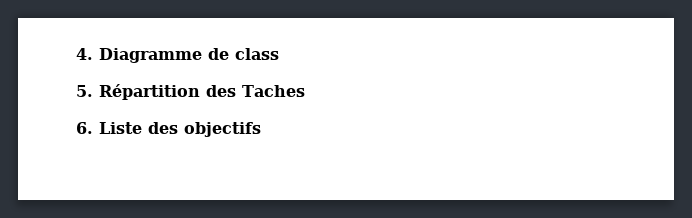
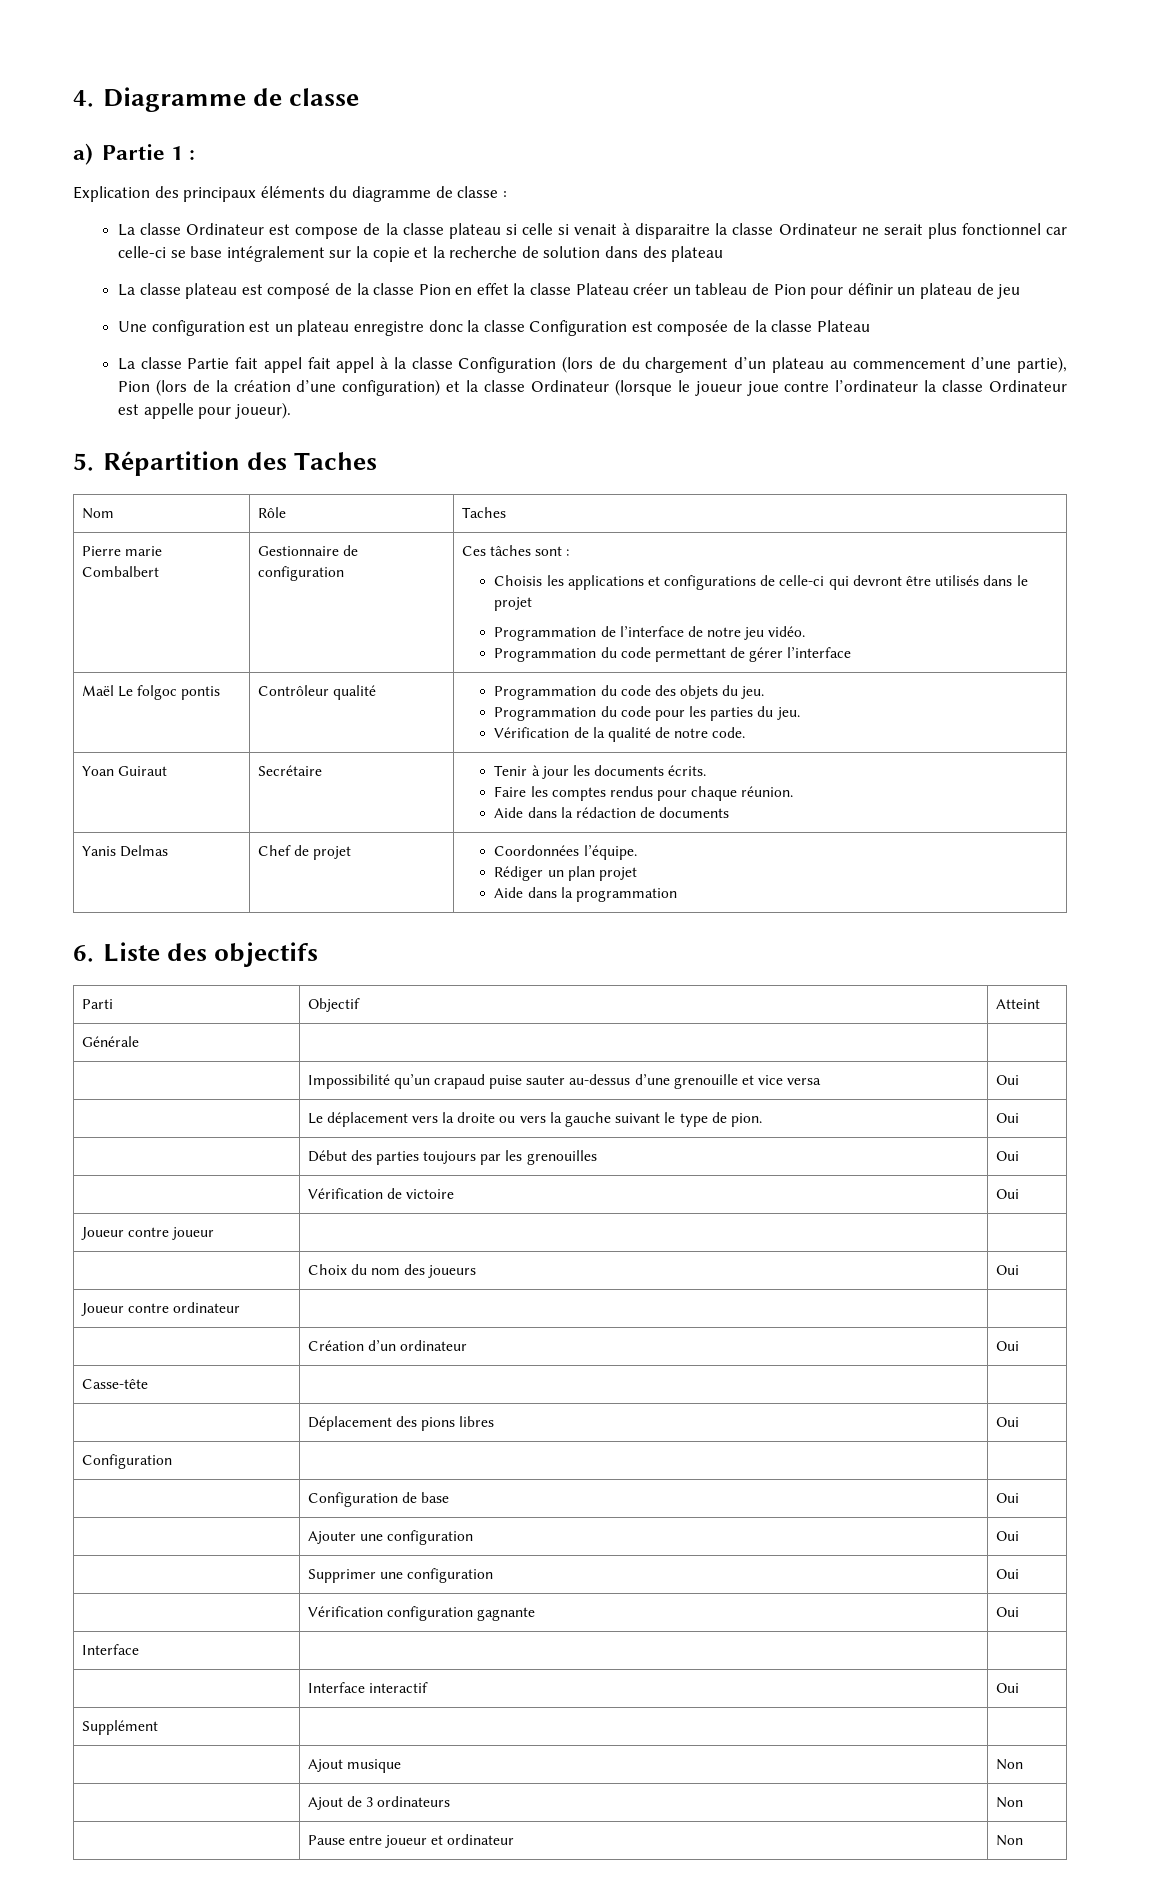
- 4. Diagramme de class
+ 4. Diagramme de classe
+ a) Partie 1 :
+ Explication des principaux éléments du diagramme de classe :
+ La classe Ordinateur est compose de la classe plateau si celle si venait à disparaitre la classe Ordinateur ne serait plus fonctionnel car celle-ci se base intégralement sur la copie et la recherche de solution dans des plateau
+ La classe plateau est composé de la classe Pion en effet la classe Plateau créer un tableau de Pion pour définir un plateau de jeu
+ Une configuration est un plateau enregistre donc la classe Configuration est composée de la classe Plateau
+ La classe Partie fait appel fait appel à la classe Configuration (lors de du chargement d’un plateau au commencement d’une partie), Pion (lors de la création d’une configuration) et la classe Ordinateur (lorsque le joueur joue contre l’ordinateur la classe Ordinateur est appelle pour joueur).
  5. Répartition des Taches
+ Nom | Rôle | Taches
+ Pierre marie Combalbert | Gestionnaire de configuration | Ces tâches sont :
+ Choisis les applications et configurations de celle-ci qui devront être utilisés dans le projet
+ Programmation de l’interface de notre jeu vidéo.
+ Programmation du code permettant de gérer l’interface
+ Maël Le folgoc pontis | Contrôleur qualité | Programmation du code des objets du jeu.
+ Programmation du code pour les parties du jeu.
+ Vérification de la qualité de notre code.
+ Yoan Guiraut | Secrétaire | Tenir à jour les documents écrits.
+ Faire les comptes rendus pour chaque réunion.
+ Aide dans la rédaction de documents
+ Yanis Delmas | Chef de projet | Coordonnées l’équipe.
+ Rédiger un plan projet
+ Aide dans la programmation
  6. Liste des objectifs
+ Parti | Objectif | Atteint
+ Générale | |
+ | Impossibilité qu’un crapaud puise sauter au-dessus d’une grenouille et vice versa | Oui
+ | Le déplacement vers la droite ou vers la gauche suivant le type de pion. | Oui
+ | Début des parties toujours par les grenouilles | Oui
+ | Vérification de victoire | Oui
+ Joueur contre joueur | |
+ | Choix du nom des joueurs | Oui
+ Joueur contre ordinateur | |
+ | Création d’un ordinateur | Oui
+ Casse-tête | |
+ | Déplacement des pions libres | Oui
+ Configuration | |
+ | Configuration de base | Oui
+ | Ajouter une configuration | Oui
+ | Supprimer une configuration | Oui
+ | Vérification configuration gagnante | Oui
+ Interface | |
+ | Interface interactif | Oui
+ Supplément | |
+ | Ajout musique | Non
+ | Ajout de 3 ordinateurs | Non
+ | Pause entre joueur et ordinateur | Non

